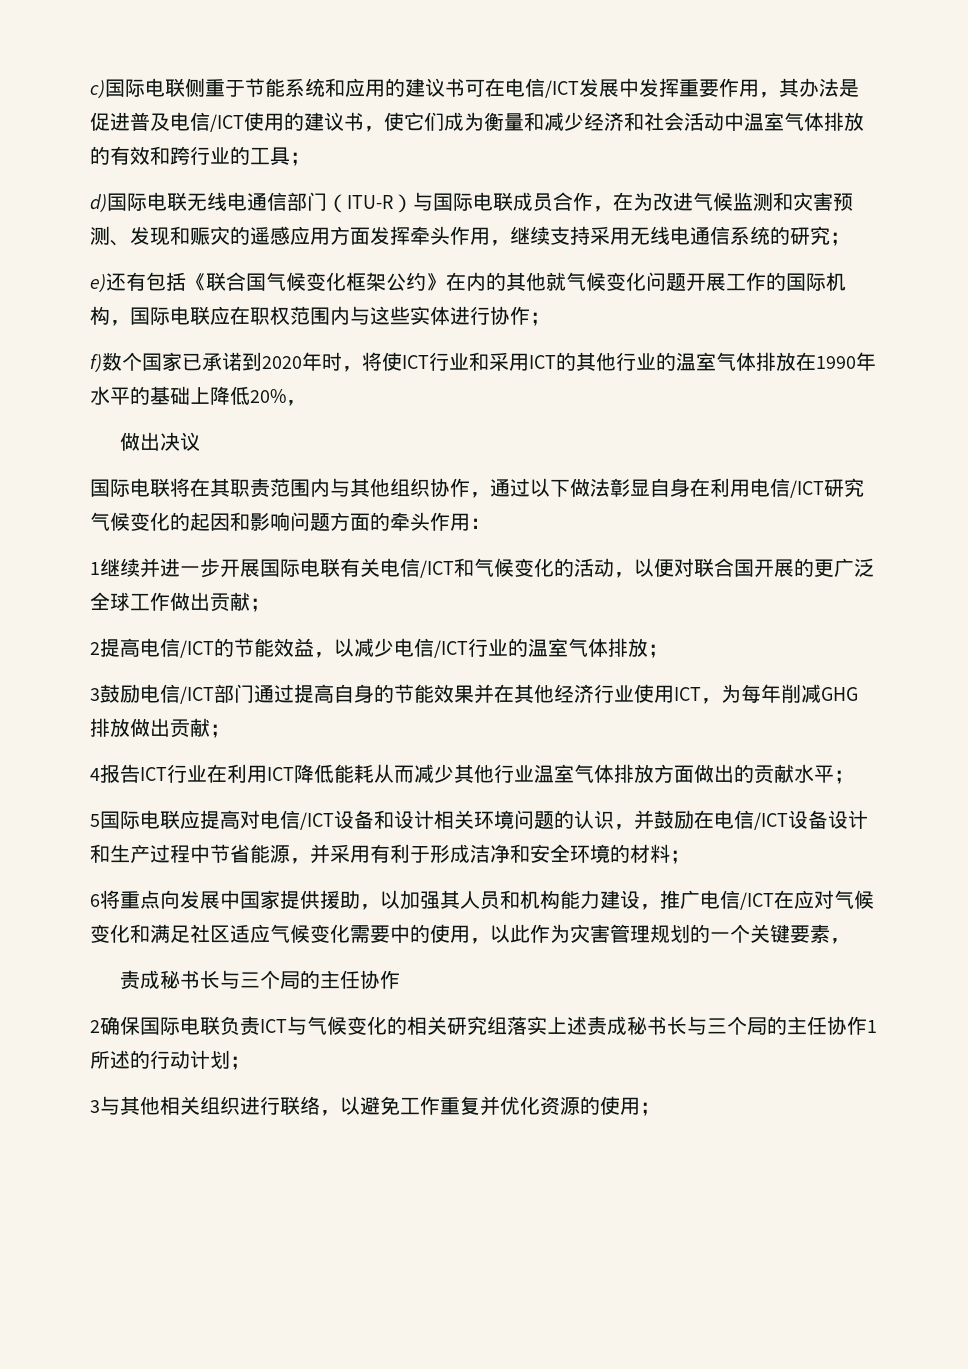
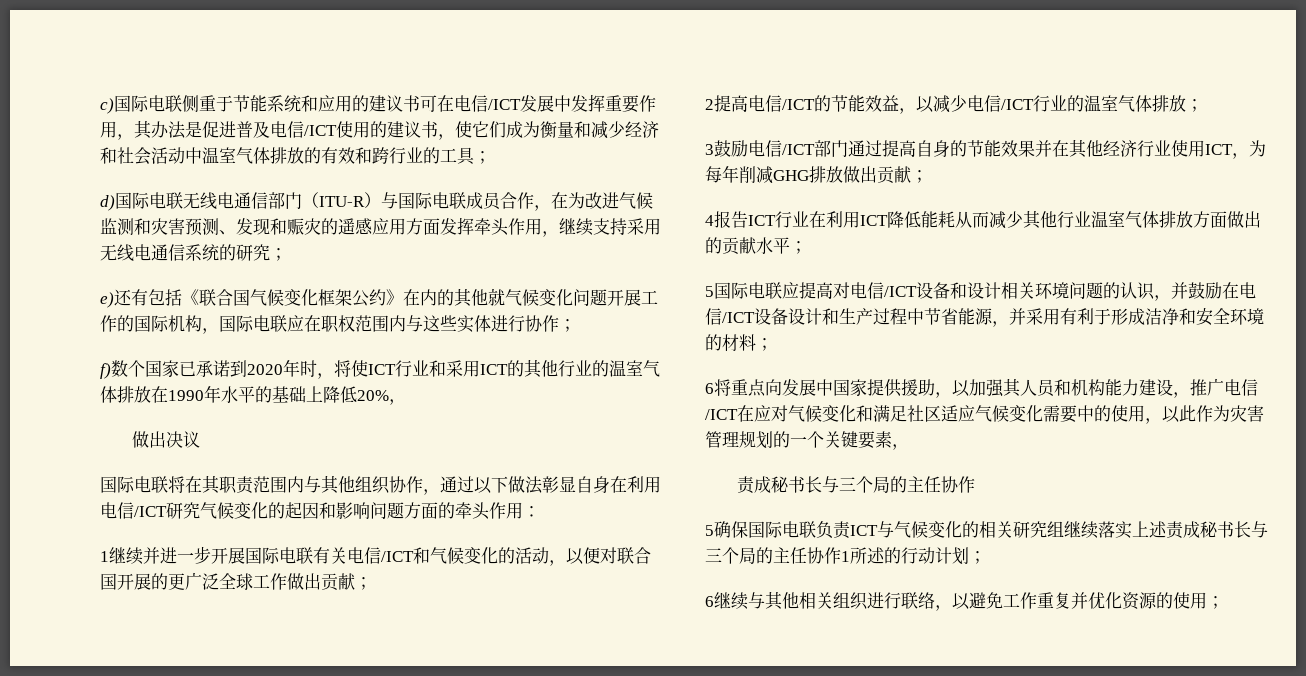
- 2确保国际电联负责ICT与气候变化的相关研究组落实上述责成秘书长与三个局的主任协作1所述的行动计划；
+ 5确保国际电联负责ICT与气候变化的相关研究组继续落实上述责成秘书长与三个局的主任协作1所述的行动计划；
- 3与其他相关组织进行联络，以避免工作重复并优化资源的使用；
+ 6继续与其他相关组织进行联络，以避免工作重复并优化资源的使用；

